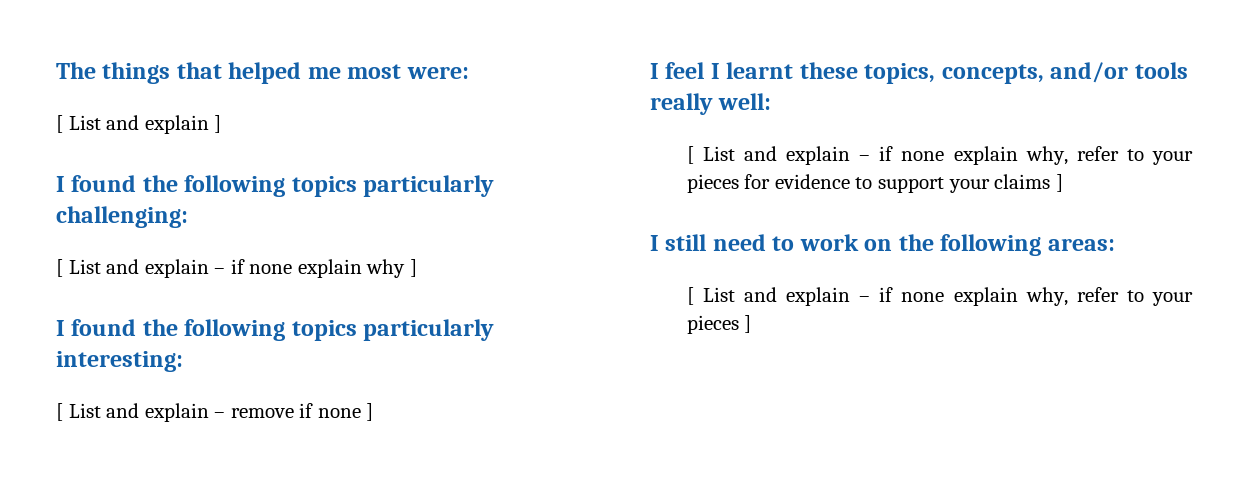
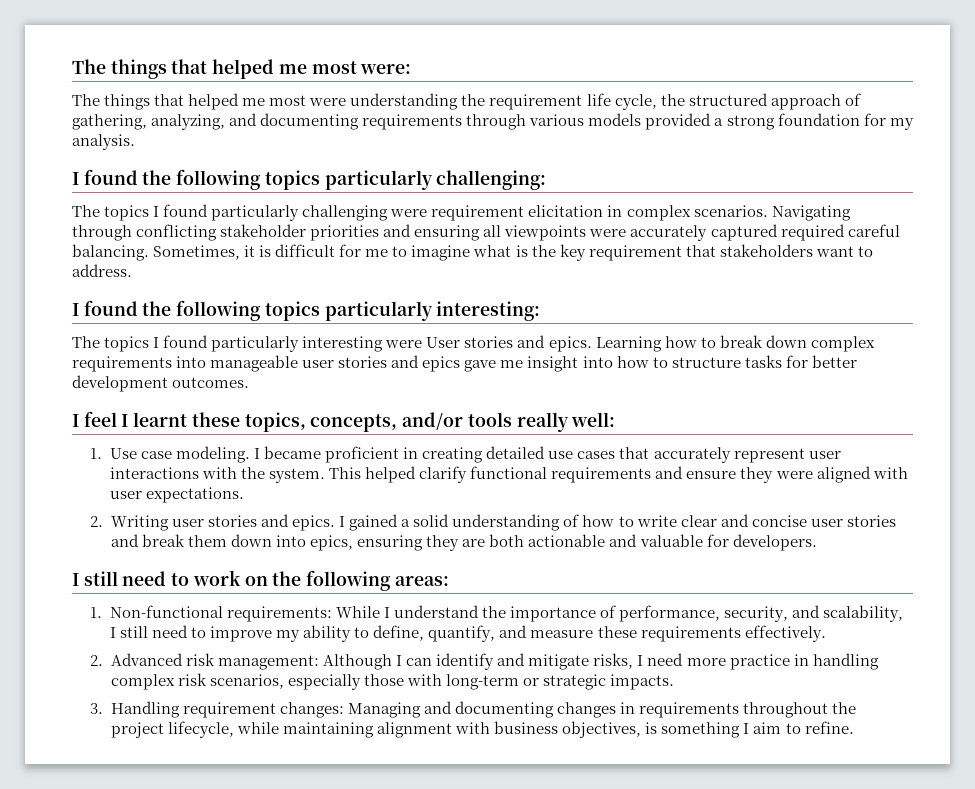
- [ List and explain ]
+ The things that helped me most were understanding the requirement life cycle, the structured approach of gathering, analyzing, and documenting requirements through various models provided a strong foundation for my analysis.
- [ List and explain – if none explain why ]
+ The topics I found particularly challenging were requirement elicitation in complex scenarios. Navigating through conflicting stakeholder priorities and ensuring all viewpoints were accurately captured required careful balancing. Sometimes, it is difficult for me to imagine what is the key requirement that stakeholders want to address.
- [ List and explain – remove if none ]
+ The topics I found particularly interesting were User stories and epics. Learning how to break down complex requirements into manageable user stories and epics gave me insight into how to structure tasks for better development outcomes.
- [ List and explain – if none explain why, refer to your pieces for evidence to support your claims ]
+ 1. Use case modeling. I became proficient in creating detailed use cases that accurately represent user interactions with the system. This helped clarify functional requirements and ensure they were aligned with user expectations.
+ 2. Writing user stories and epics. I gained a solid understanding of how to write clear and concise user stories and break them down into epics, ensuring they are both actionable and valuable for developers.
- [ List and explain – if none explain why, refer to your pieces ]
+ 1. Non-functional requirements: While I understand the importance of performance, security, and scalability, I still need to improve my ability to define, quantify, and measure these requirements effectively.
+ 2. Advanced risk management: Although I can identify and mitigate risks, I need more practice in handling complex risk scenarios, especially those with long-term or strategic impacts.
+ 3. Handling requirement changes: Managing and documenting changes in requirements throughout the project lifecycle, while maintaining alignment with business objectives, is something I aim to refine.

